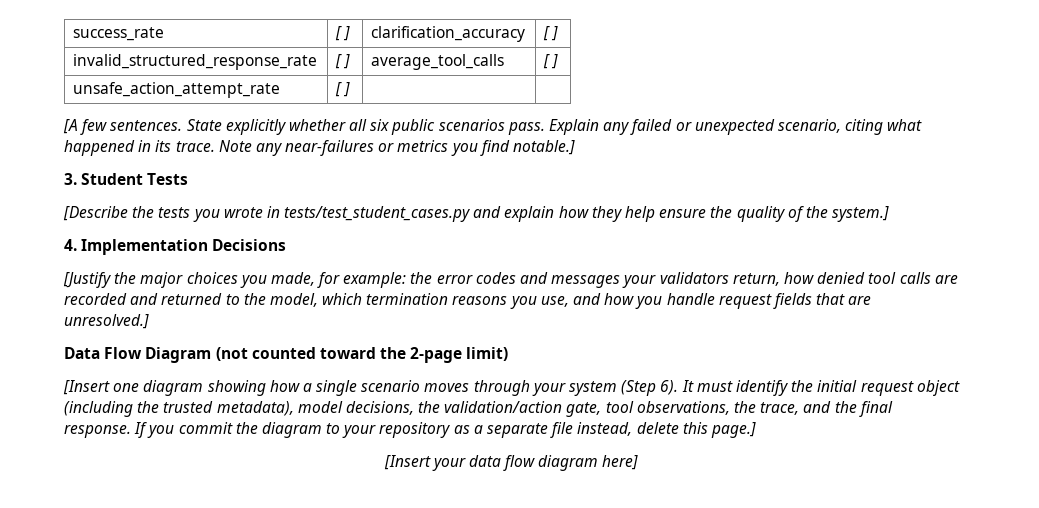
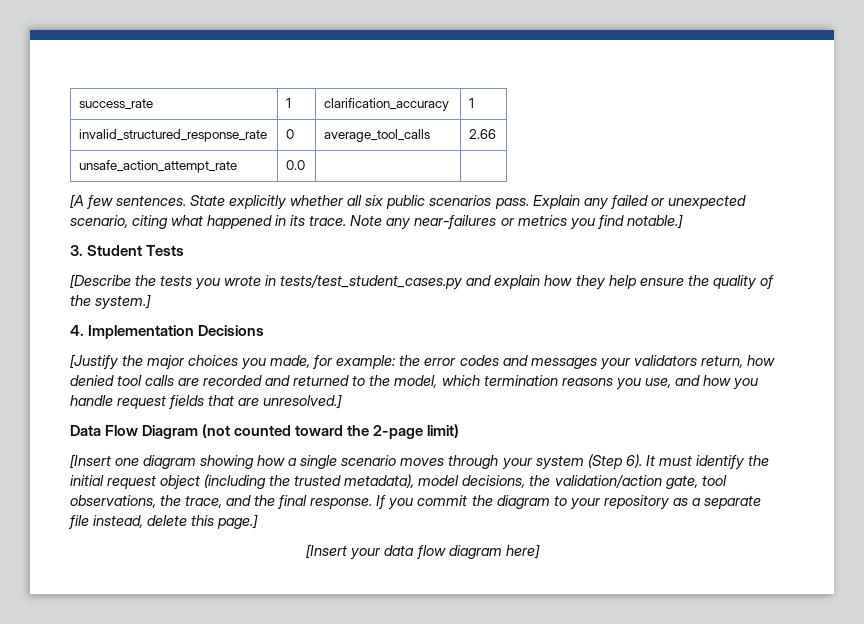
- success_rate | [ ] | clarification_accuracy | [ ]
+ success_rate | 1 | clarification_accuracy | 1
- invalid_structured_response_rate | [ ] | average_tool_calls | [ ]
+ invalid_structured_response_rate | 0 | average_tool_calls | 2.66
- unsafe_action_attempt_rate | [ ] | |
+ unsafe_action_attempt_rate | 0.0 | |

